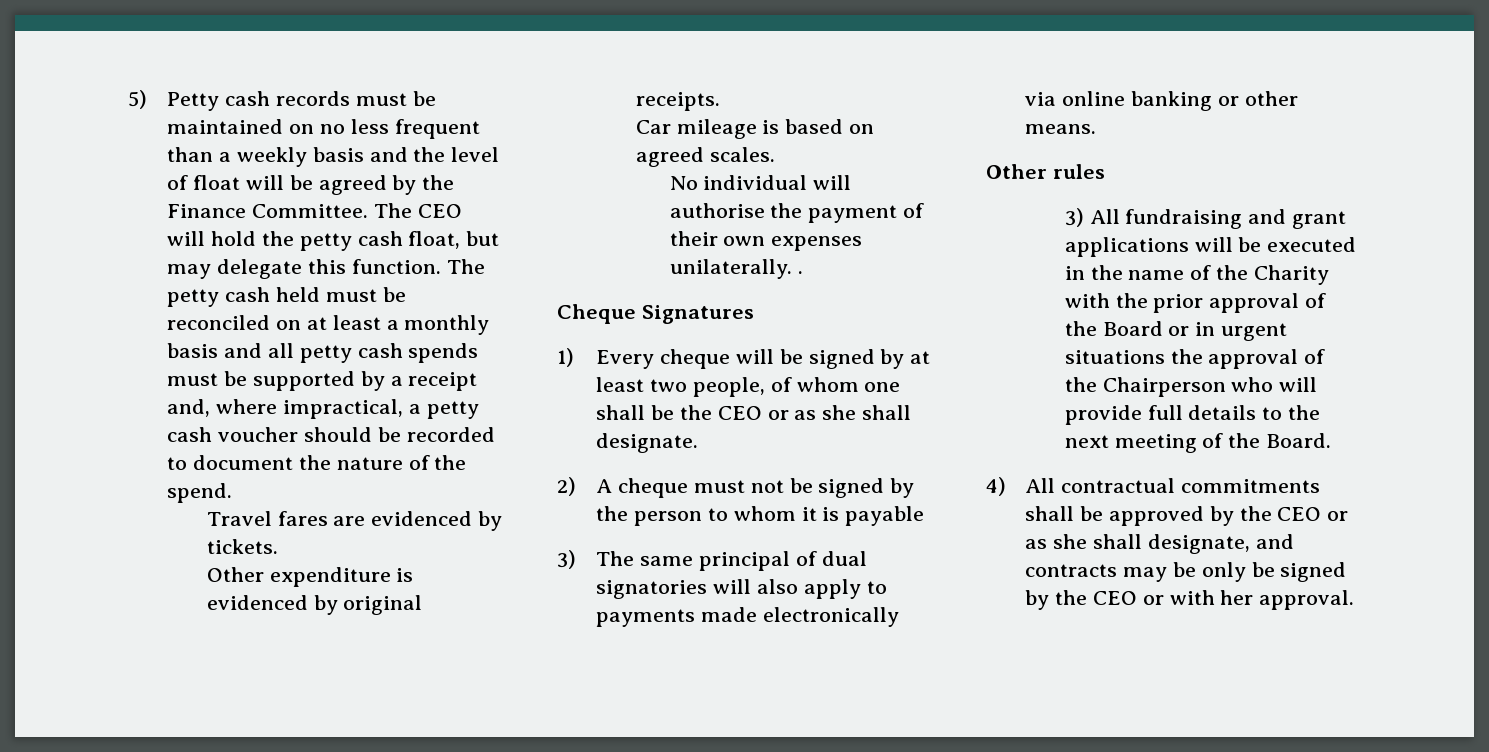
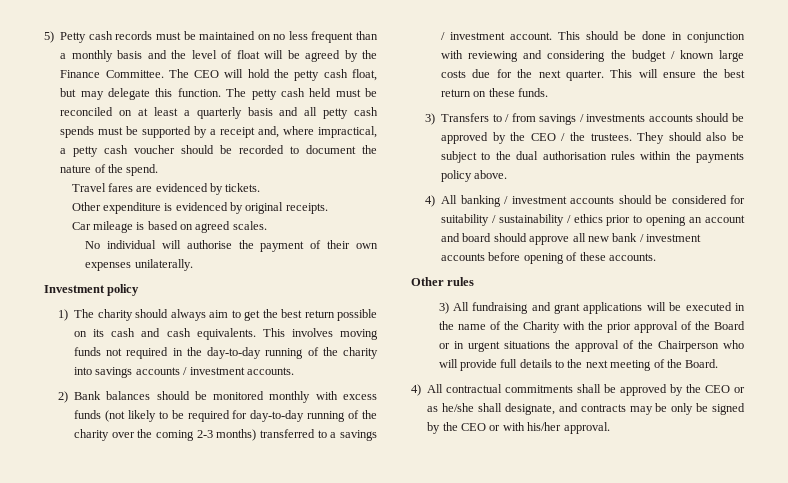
- 5) Petty cash records must be maintained on no less frequent than a weekly basis and the level of float will be agreed by the Finance Committee.
+ 5) Petty cash records must be maintained on no less frequent than a monthly basis and the level of float will be agreed by the Finance Committee.
- The petty cash held must be reconciled on at least a monthly basis and all petty cash spends must be supported by a receipt and, where impractical, a petty cash voucher should be recorded to document the nature of the spend.
+ The petty cash held must be reconciled on at least a quarterly basis and all petty cash spends must be supported by a receipt and, where impractical, a petty cash voucher should be recorded to document the nature of the spend.
- No individual will authorise the payment of their own expenses unilaterally. .
- Cheque Signatures
- 1) Every cheque will be signed by at least two people, of whom one shall be the CEO or as she shall designate.
- 2) A cheque must not be signed by the person to whom it is payable
- 3) The same principal of dual signatories will also apply to payments made electronically via online banking or other means.
+ No individual will authorise the payment of their own expenses unilaterally.
+ Investment policy
+ 1) The charity should always aim to get the best return possible on its cash and cash equivalents. This involves moving funds not required in the day-to-day running of the charity into savings accounts / investment accounts.
+ 2) Bank balances should be monitored monthly with excess funds (not likely to be required for day-to-day running of the charity over the coming 2-3 months) transferred to a savings / investment account. This should be done in conjunction with reviewing and considering the budget / known large costs due for the next quarter. This will ensure the best return on these funds.
+ 3) Transfers to / from savings / investments accounts should be approved by the CEO / the trustees. They should also be subject to the dual authorisation rules within the payments policy above.
+ 4) All banking / investment accounts should be considered for suitability / sustainability / ethics prior to opening an account and board should approve all new bank / investment accounts before opening of these accounts.
- 4) All contractual commitments shall be approved by the CEO or as she shall designate, and contracts may be only be signed by the CEO or with her approval.
+ 4) All contractual commitments shall be approved by the CEO or as he/she shall designate, and contracts may be only be signed by the CEO or with his/her approval.

